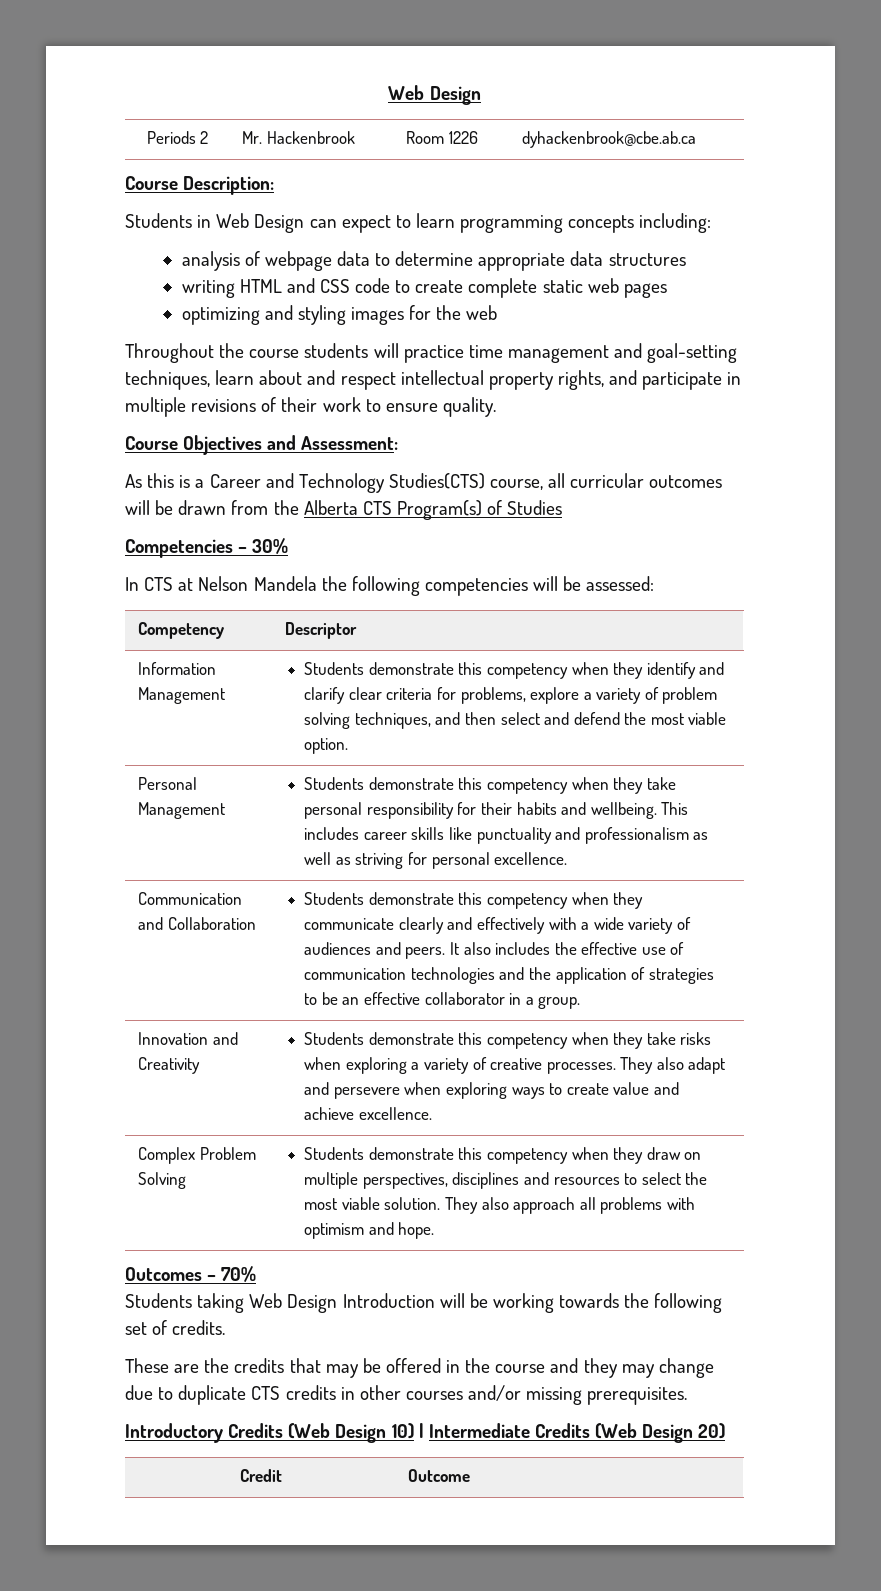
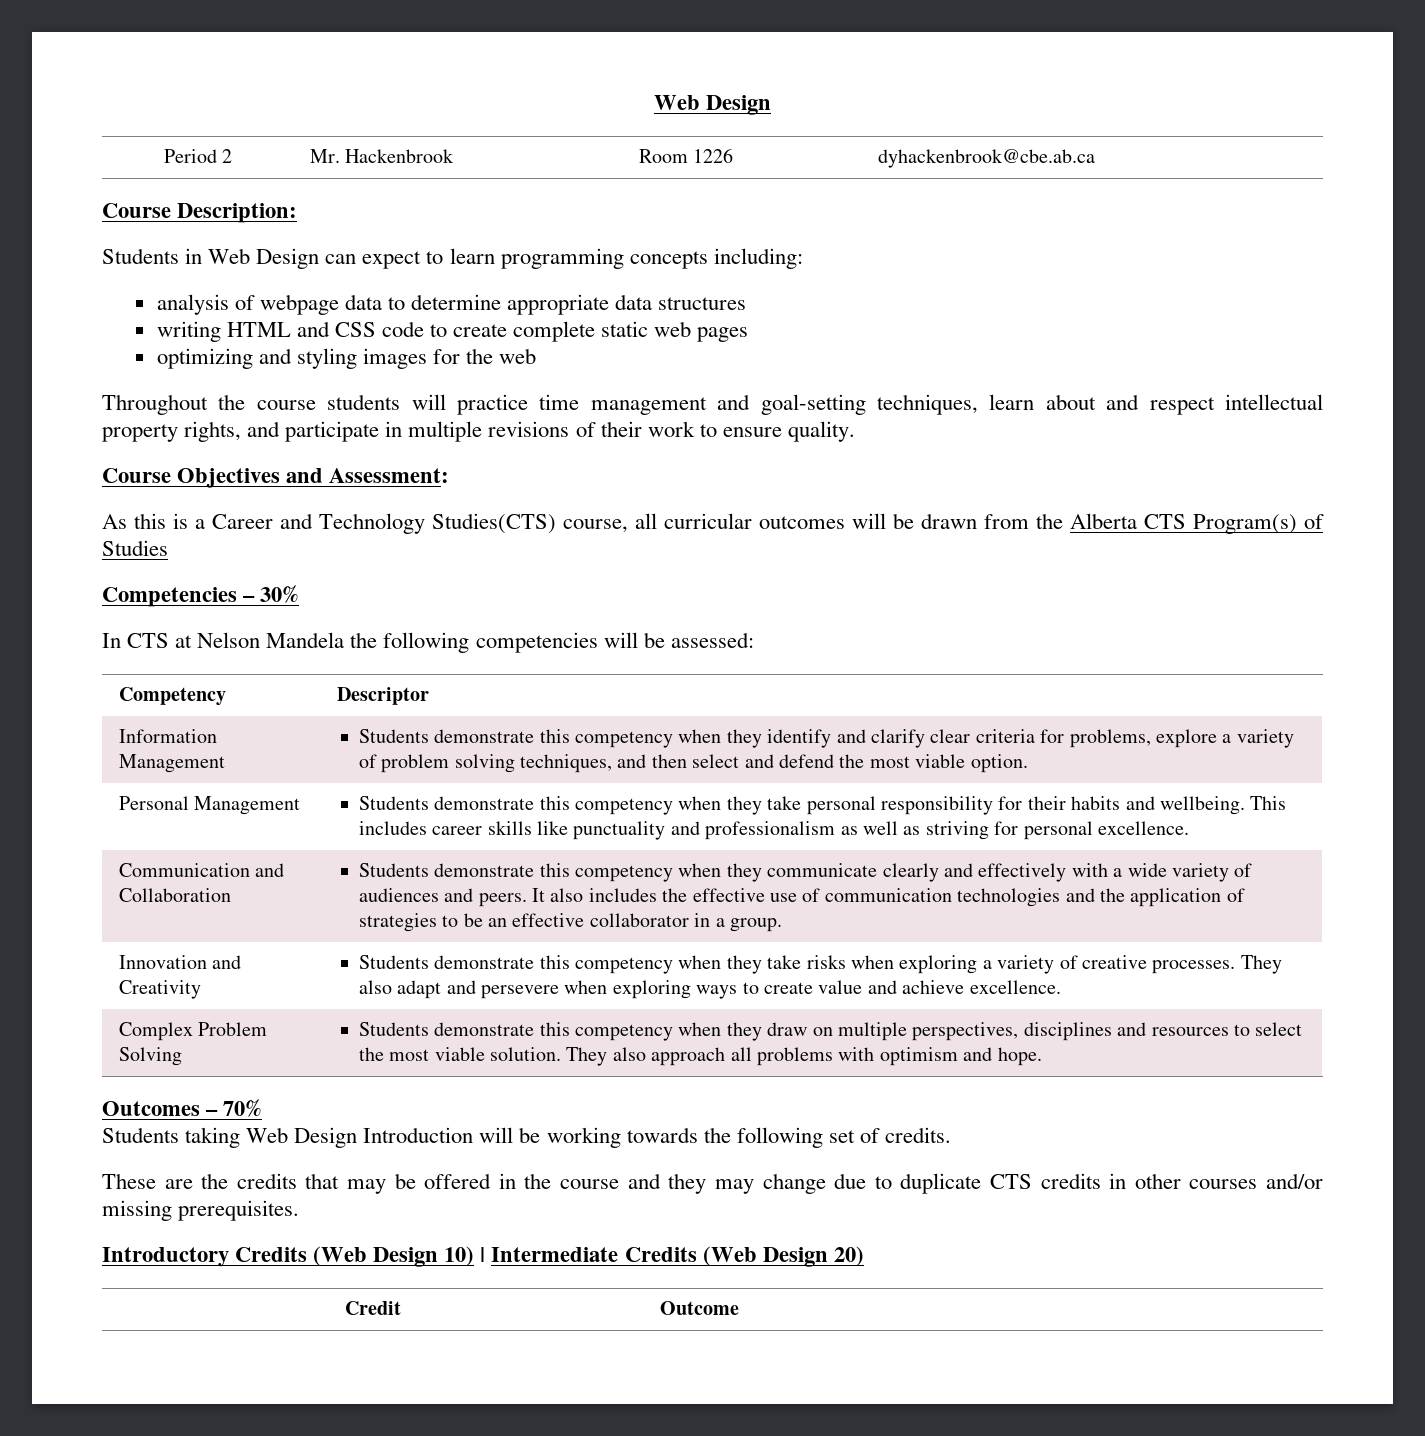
- Periods 2 | Mr. Hackenbrook | Room 1226 | dyhackenbrook@cbe.ab.ca
+ Period 2 | Mr. Hackenbrook | Room 1226 | dyhackenbrook@cbe.ab.ca

